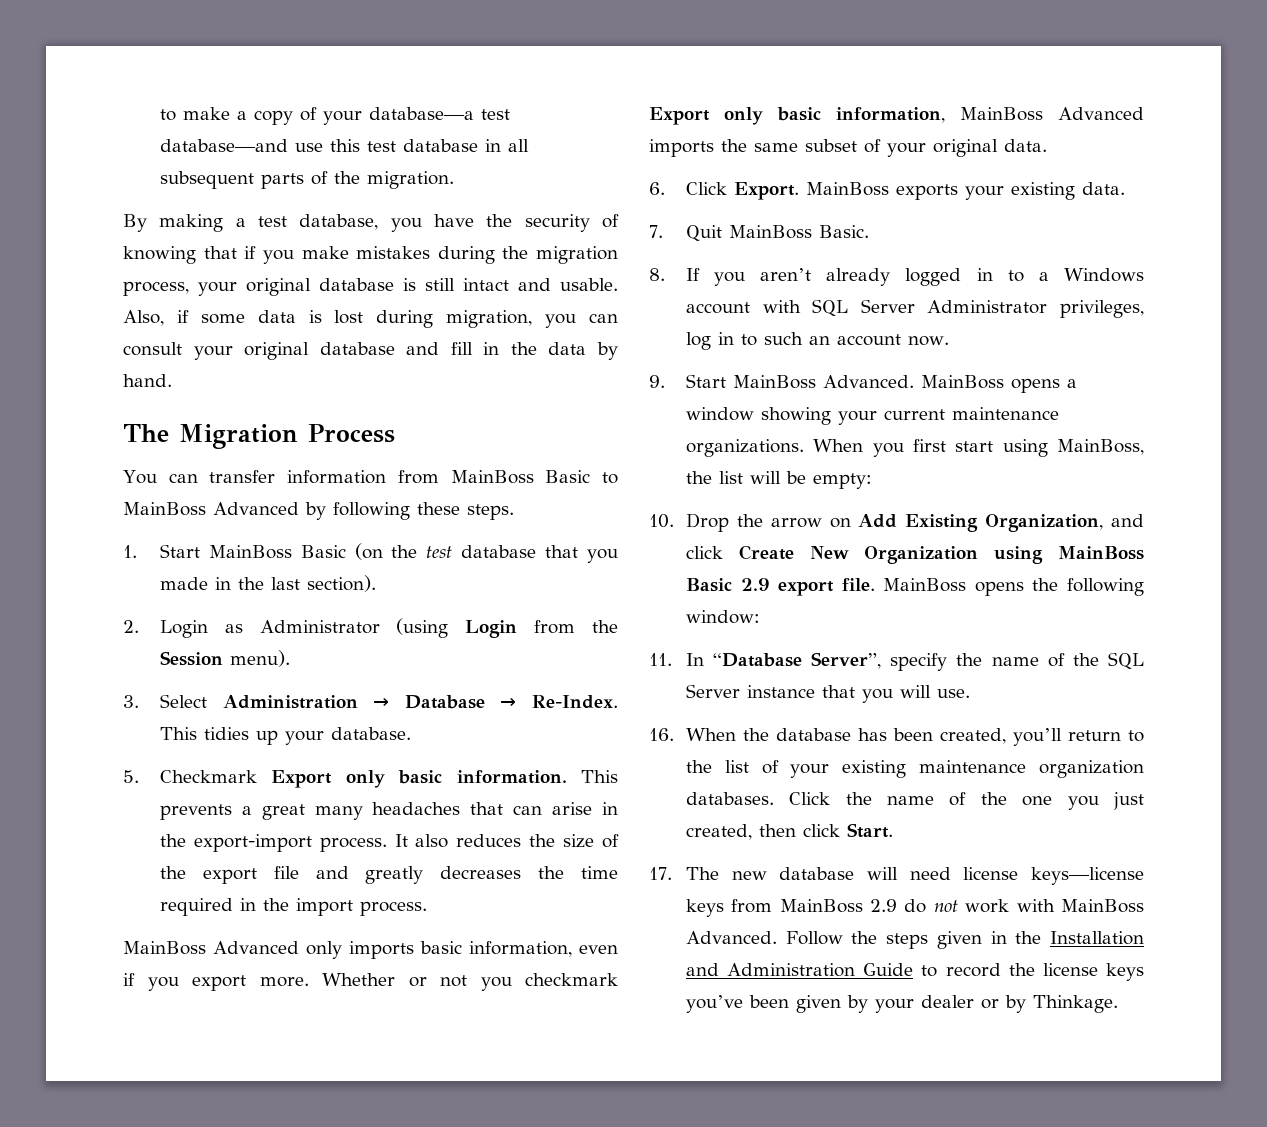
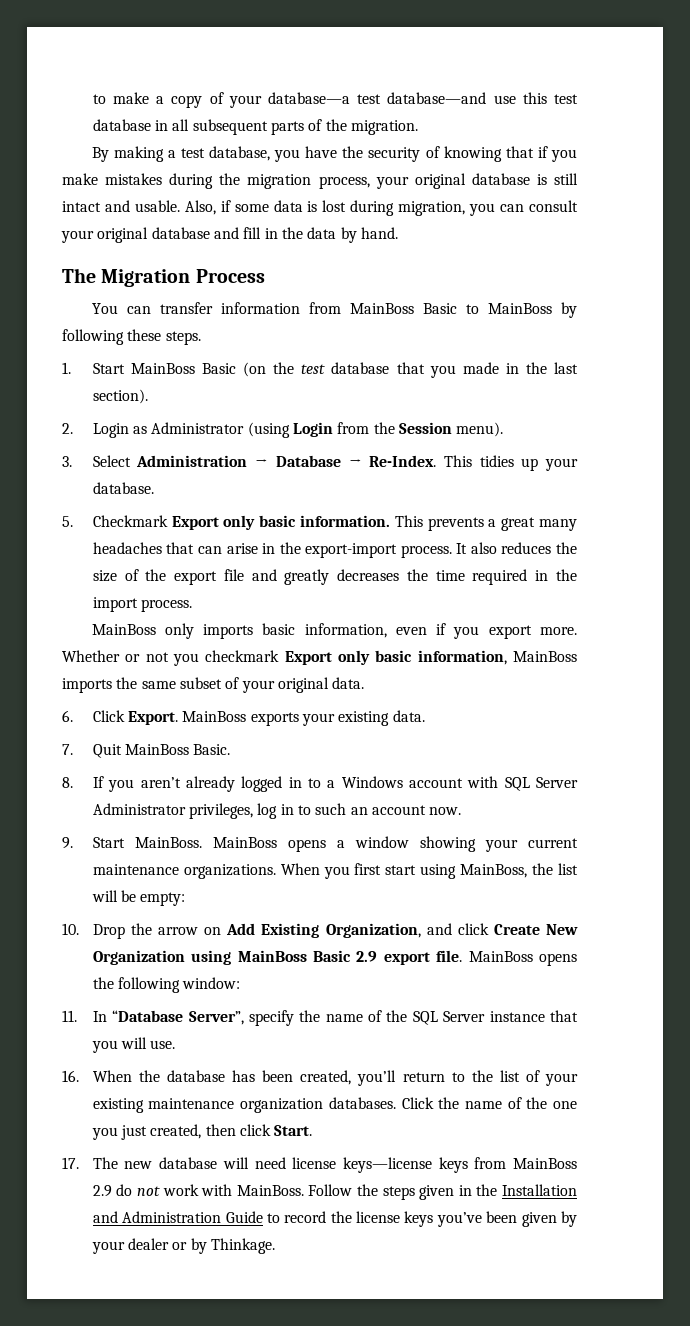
- You can transfer information from MainBoss Basic to MainBoss Advanced by following these steps.
+ You can transfer information from MainBoss Basic to MainBoss by following these steps.
- MainBoss Advanced only imports basic information, even if you export more.
+ MainBoss only imports basic information, even if you export more.
- Whether or not you checkmark Export only basic information, MainBoss Advanced imports the same subset of your original data.
+ Whether or not you checkmark Export only basic information, MainBoss imports the same subset of your original data.
- 9. Start MainBoss Advanced.
+ 9. Start MainBoss.
- 17. The new database will need license keys—license keys from MainBoss 2.9 do not work with MainBoss Advanced.
+ 17. The new database will need license keys—license keys from MainBoss 2.9 do not work with MainBoss.

